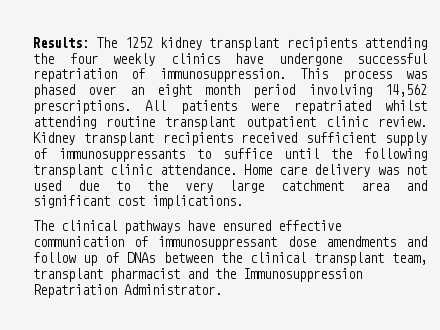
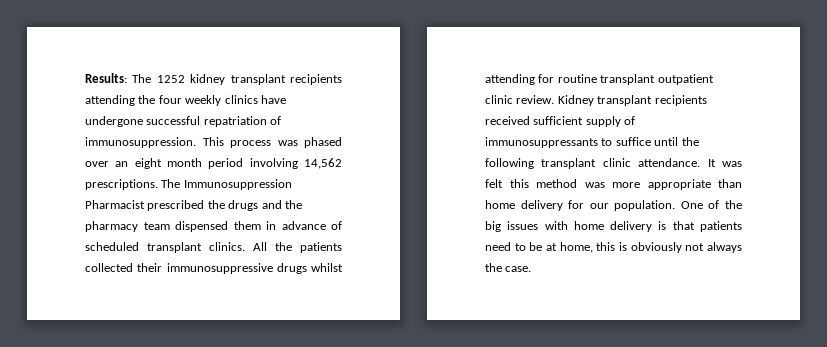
- All patients were repatriated whilst attending routine transplant outpatient clinic review.
+ The Immunosuppression Pharmacist prescribed the drugs and the pharmacy team dispensed them in advance of scheduled transplant clinics. All the patients collected their immunosuppressive drugs whilst attending for routine transplant outpatient clinic review.
- Home care delivery was not used due to the very large catchment area and significant cost implications.
- The clinical pathways have ensured effective communication of immunosuppressant dose amendments and follow up of DNAs between the clinical transplant team, transplant pharmacist and the Immunosuppression Repatriation Administrator.
+ It was felt this method was more appropriate than home delivery for our population. One of the big issues with home delivery is that patients need to be at home, this is obviously not always the case.

